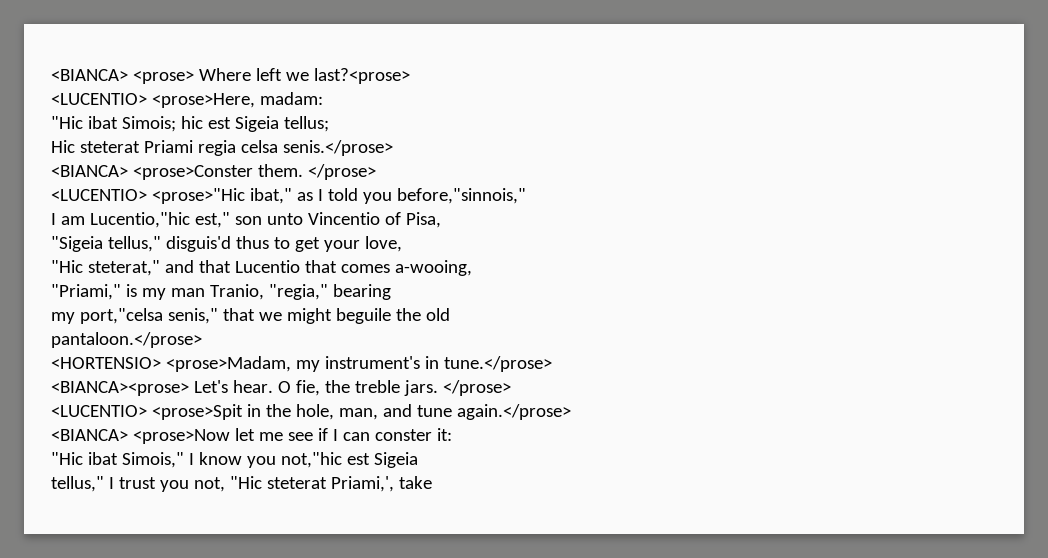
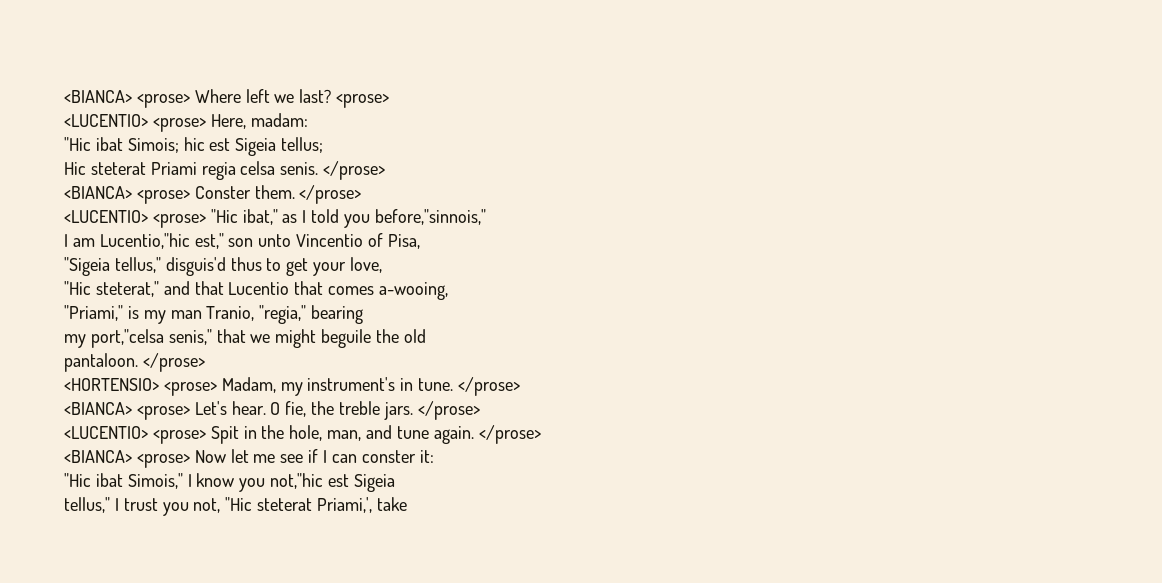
- <BIANCA> <prose> Where left we last?<prose>
- <LUCENTIO> <prose>Here, madam:
+ <BIANCA> <prose> Where left we last? <prose>
+ <LUCENTIO> <prose> Here, madam:
- Hic steterat Priami regia celsa senis.</prose>
- <BIANCA> <prose>Conster them.
+ Hic steterat Priami regia celsa senis. </prose>
+ <BIANCA> <prose> Conster them.
- <LUCENTIO> <prose>"Hic ibat," as I told you before,"sinnois,"
+ <LUCENTIO> <prose> "Hic ibat," as I told you before,"sinnois,"
- pantaloon.</prose>
+ pantaloon. </prose>
- <HORTENSIO> <prose>Madam, my instrument's in tune.</prose>
- <BIANCA><prose> Let's hear.
+ <HORTENSIO> <prose> Madam, my instrument's in tune. </prose>
+ <BIANCA> <prose> Let's hear.
- <LUCENTIO> <prose>Spit in the hole, man, and tune again.</prose>
- <BIANCA> <prose>Now let me see if I can conster it:
+ <LUCENTIO> <prose> Spit in the hole, man, and tune again. </prose>
+ <BIANCA> <prose> Now let me see if I can conster it:

